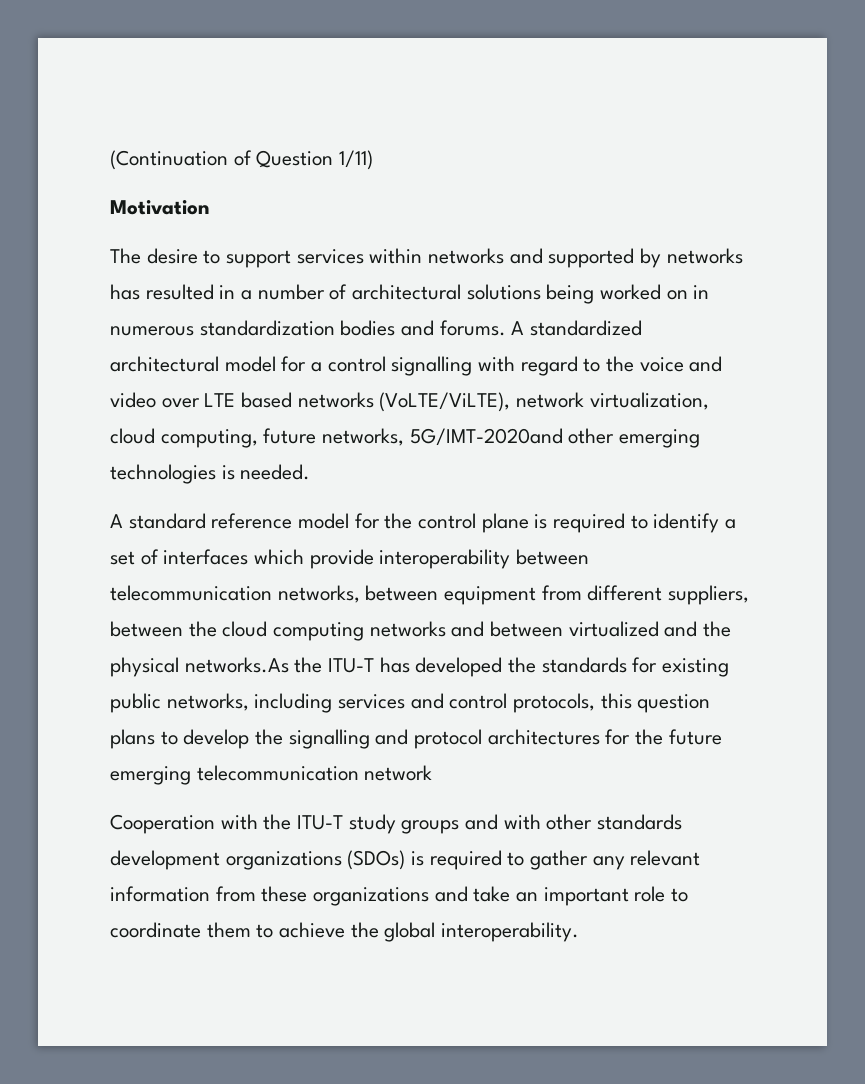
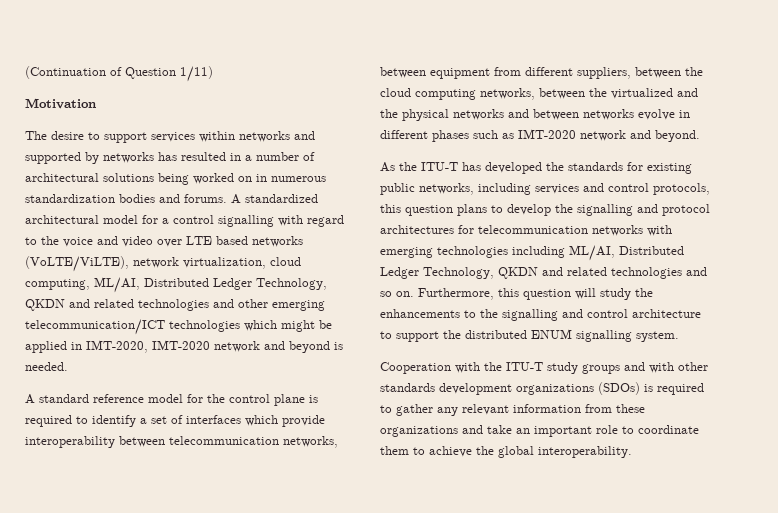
- A standardized architectural model for a control signalling with regard to the voice and video over LTE based networks (VoLTE/ViLTE), network virtualization, cloud computing, future networks, 5G/IMT-2020and other emerging technologies is needed.
+ A standardized architectural model for a control signalling with regard to the voice and video over LTE based networks (VoLTE/ViLTE), network virtualization, cloud computing, ML/AI, Distributed Ledger Technology, QKDN and related technologies and other emerging telecommunication/ICT technologies which might be applied in IMT-2020, IMT-2020 network and beyond is needed.
- A standard reference model for the control plane is required to identify a set of interfaces which provide interoperability between telecommunication networks, between equipment from different suppliers, between the cloud computing networks and between virtualized and the physical networks.As the ITU-T has developed the standards for existing public networks, including services and control protocols, this question plans to develop the signalling and protocol architectures for the future emerging telecommunication network
+ A standard reference model for the control plane is required to identify a set of interfaces which provide interoperability between telecommunication networks, between equipment from different suppliers, between the cloud computing networks, between the virtualized and the physical networks and between networks evolve in different phases such as IMT-2020 network and beyond.
+ As the ITU-T has developed the standards for existing public networks, including services and control protocols, this question plans to develop the signalling and protocol architectures for telecommunication networks with emerging technologies including ML/AI, Distributed Ledger Technology, QKDN and related technologies and so on. Furthermore, this question will study the enhancements to the signalling and control architecture to support the distributed ENUM signalling system.

